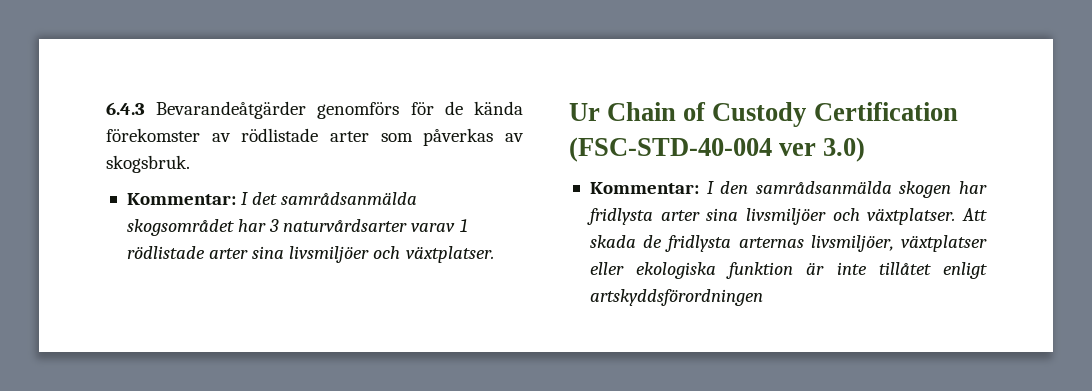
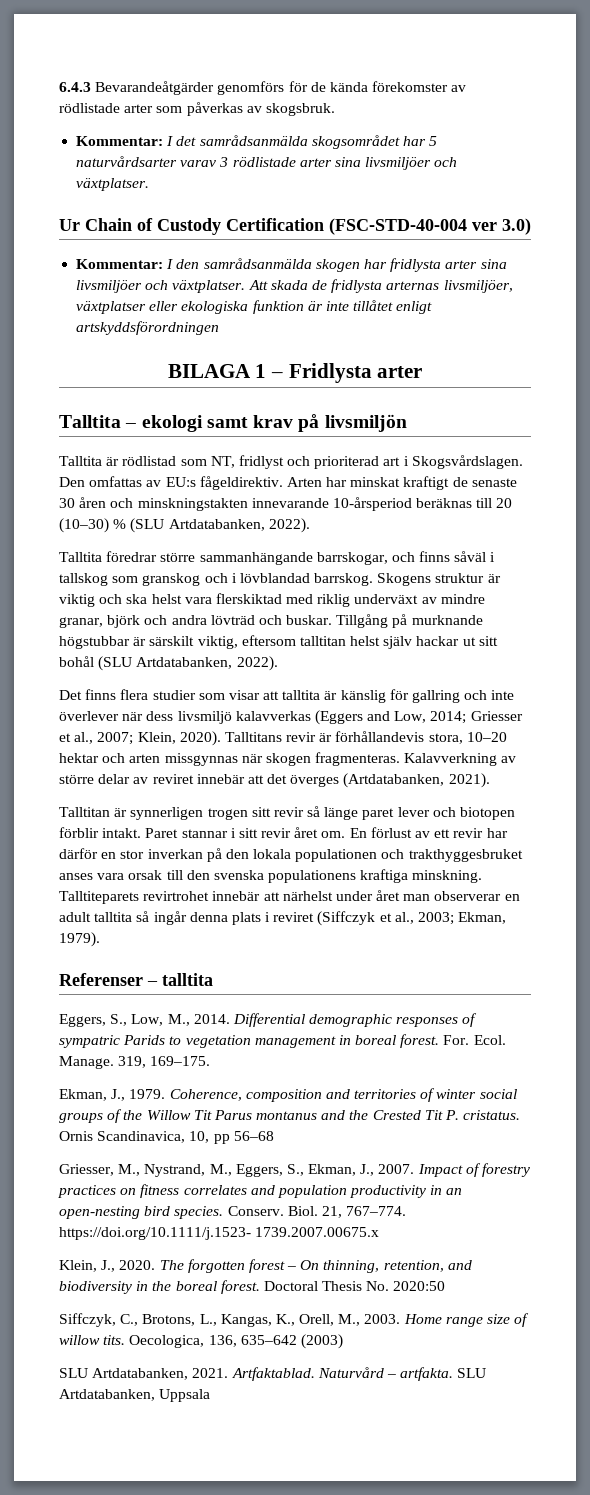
- Kommentar: I det samrådsanmälda skogsområdet har 3 naturvårdsarter varav 1 rödlistade arter sina livsmiljöer och växtplatser.
+ Kommentar: I det samrådsanmälda skogsområdet har 5 naturvårdsarter varav 3 rödlistade arter sina livsmiljöer och växtplatser.
+ BILAGA 1 – Fridlysta arter
+ Talltita – ekologi samt krav på livsmiljön
+ Talltita är rödlistad som NT, fridlyst och prioriterad art i Skogsvårdslagen. Den omfattas av EU:s fågeldirektiv. Arten har minskat kraftigt de senaste 30 åren och minskningstakten innevarande 10-årsperiod beräknas till 20 (10–30) % (SLU Artdatabanken, 2022).
+ Talltita föredrar större sammanhängande barrskogar, och finns såväl i tallskog som granskog och i lövblandad barrskog. Skogens struktur är viktig och ska helst vara flerskiktad med riklig underväxt av mindre granar, björk och andra lövträd och buskar. Tillgång på murknande högstubbar är särskilt viktig, eftersom talltitan helst själv hackar ut sitt bohål (SLU Artdatabanken, 2022).
+ Det finns flera studier som visar att talltita är känslig för gallring och inte överlever när dess livsmiljö kalavverkas (Eggers and Low, 2014; Griesser et al., 2007; Klein, 2020). Talltitans revir är förhållandevis stora, 10–20 hektar och arten missgynnas när skogen fragmenteras. Kalavverkning av större delar av reviret innebär att det överges (Artdatabanken, 2021).
+ Talltitan är synnerligen trogen sitt revir så länge paret lever och biotopen förblir intakt. Paret stannar i sitt revir året om. En förlust av ett revir har därför en stor inverkan på den lokala populationen och trakthyggesbruket anses vara orsak till den svenska populationens kraftiga minskning. Talltiteparets revirtrohet innebär att närhelst under året man observerar en adult talltita så ingår denna plats i reviret (Siffczyk et al., 2003; Ekman, 1979).
+ Referenser – talltita
+ Eggers, S., Low, M., 2014. Differential demographic responses of sympatric Parids to vegetation management in boreal forest. For. Ecol. Manage. 319, 169–175.
+ Ekman, J., 1979. Coherence, composition and territories of winter social groups of the Willow Tit Parus montanus and the Crested Tit P. cristatus. Ornis Scandinavica, 10, pp 56–68
+ Griesser, M., Nystrand, M., Eggers, S., Ekman, J., 2007. Impact of forestry practices on fitness correlates and population productivity in an open-nesting bird species. Conserv. Biol. 21, 767–774. https://doi.org/10.1111/j.1523- 1739.2007.00675.x
+ Klein, J., 2020. The forgotten forest – On thinning, retention, and biodiversity in the boreal forest. Doctoral Thesis No. 2020:50
+ Siffczyk, C., Brotons, L., Kangas, K., Orell, M., 2003. Home range size of willow tits. Oecologica, 136, 635–642 (2003)
+ SLU Artdatabanken, 2021. Artfaktablad. Naturvård – artfakta. SLU Artdatabanken, Uppsala

